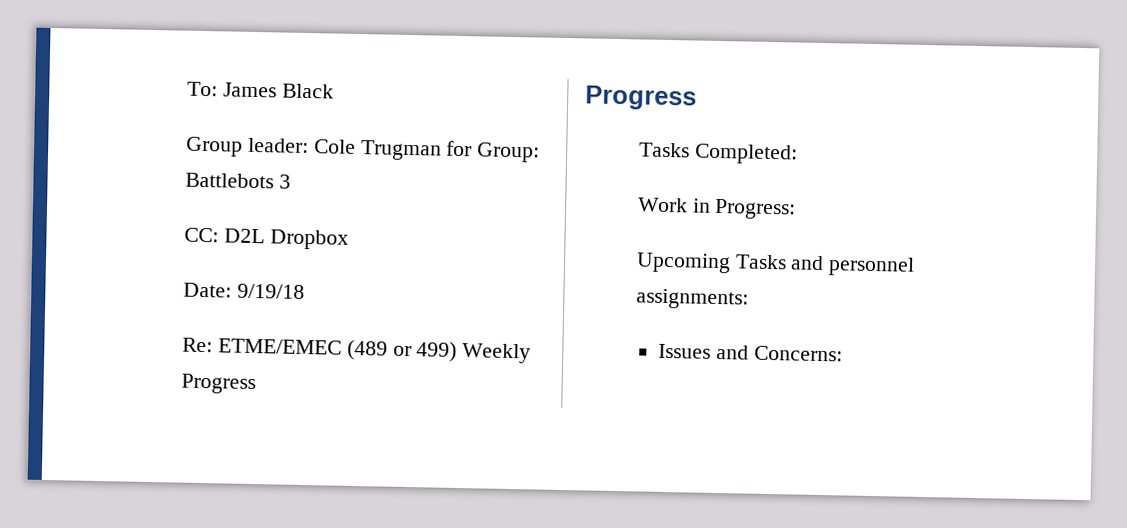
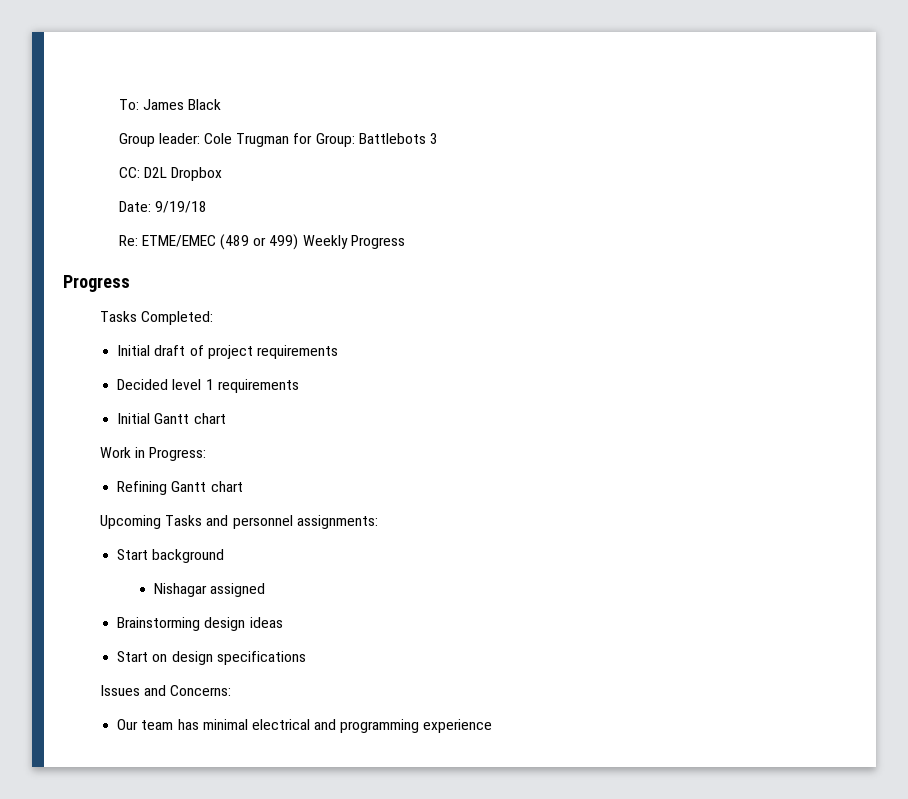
+ Initial draft of project requirements
+ Decided level 1 requirements
+ Initial Gantt chart
+ Refining Gantt chart
+ Start background
+ Nishagar assigned
+ Brainstorming design ideas
+ Start on design specifications
  Issues and Concerns:
+ Our team has minimal electrical and programming experience

